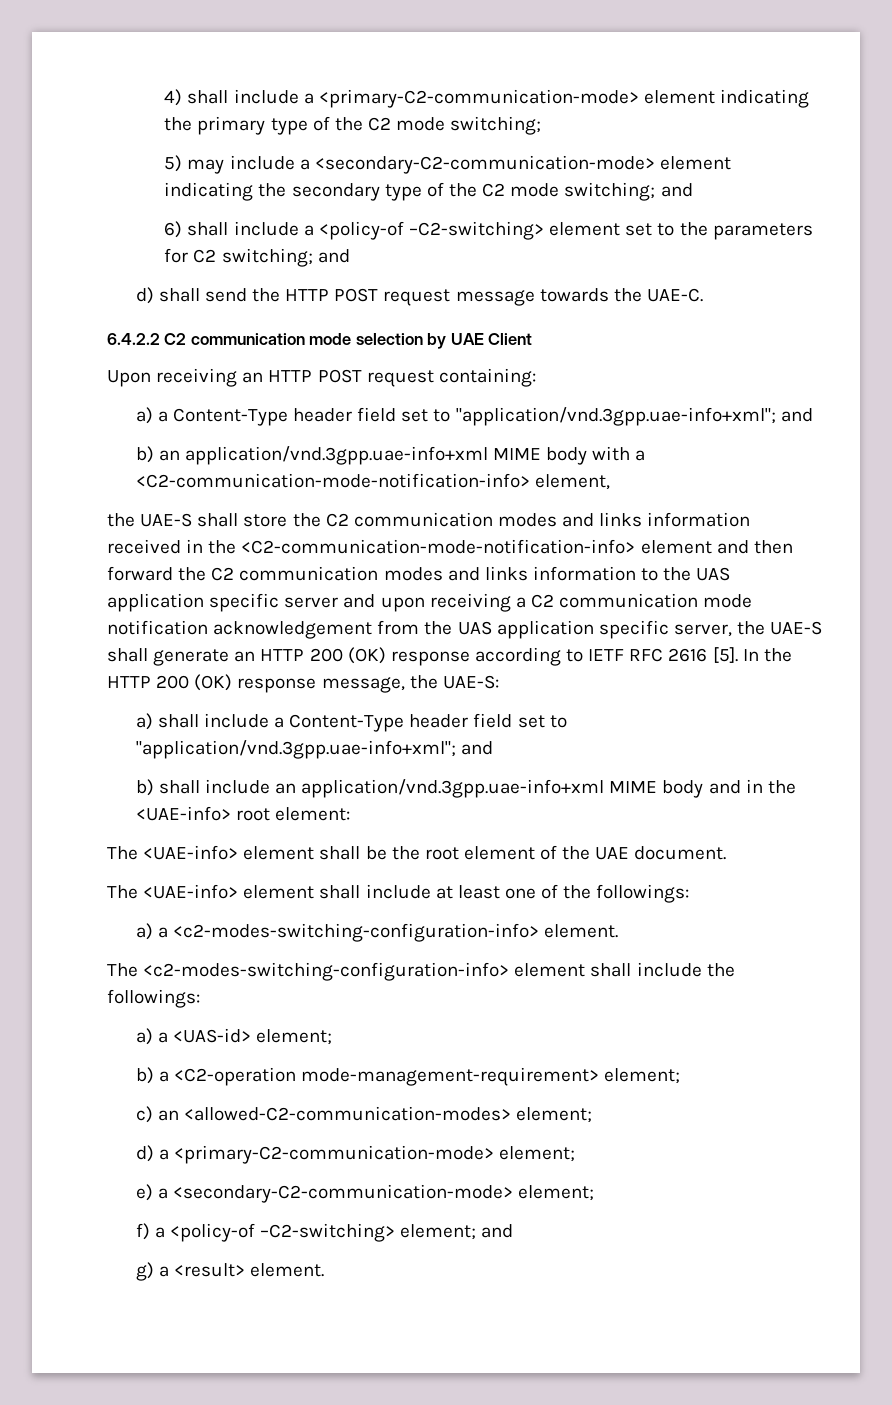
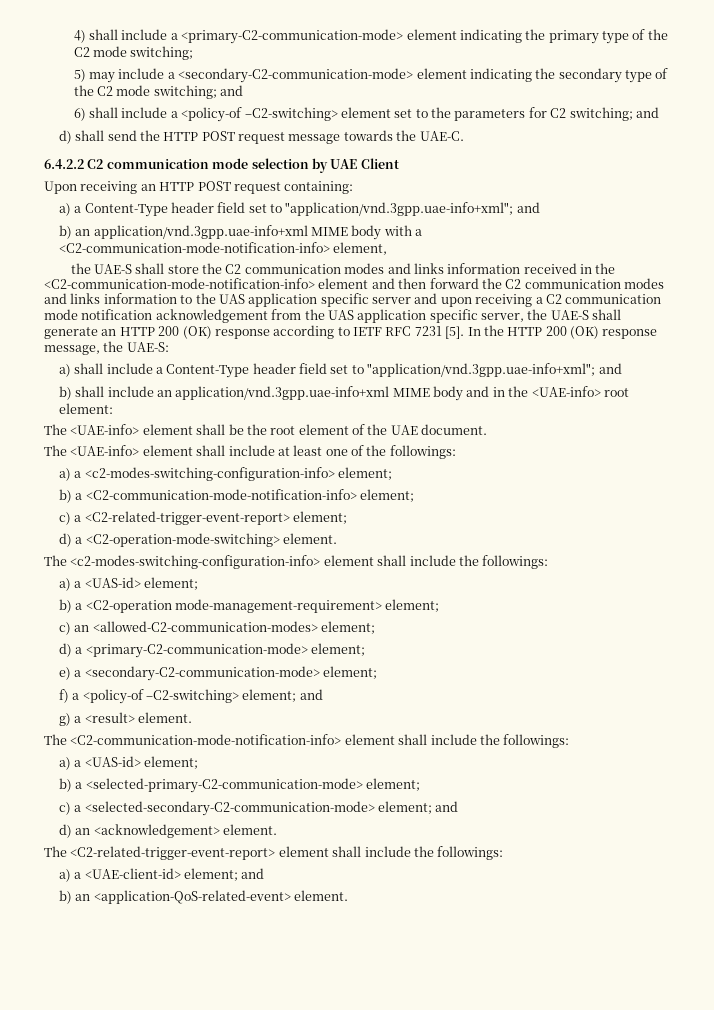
- the UAE-S shall store the C2 communication modes and links information received in the <C2-communication-mode-notification-info> element and then forward the C2 communication modes and links information to the UAS application specific server and upon receiving a C2 communication mode notification acknowledgement from the UAS application specific server, the UAE-S shall generate an HTTP 200 (OK) response according to IETF RFC 2616 [5].
+ the UAE-S shall store the C2 communication modes and links information received in the <C2-communication-mode-notification-info> element and then forward the C2 communication modes and links information to the UAS application specific server and upon receiving a C2 communication mode notification acknowledgement from the UAS application specific server, the UAE-S shall generate an HTTP 200 (OK) response according to IETF RFC 7231 [5].
- a) a <c2-modes-switching-configuration-info> element.
+ a) a <c2-modes-switching-configuration-info> element;
+ b) a <C2-communication-mode-notification-info> element;
+ c) a <C2-related-trigger-event-report> element;
+ d) a <C2-operation-mode-switching> element.
+ The <C2-communication-mode-notification-info> element shall include the followings:
+ a) a <UAS-id> element;
+ b) a <selected-primary-C2-communication-mode> element;
+ c) a <selected-secondary-C2-communication-mode> element; and
+ d) an <acknowledgement> element.
+ The <C2-related-trigger-event-report> element shall include the followings:
+ a) a <UAE-client-id> element; and
+ b) an <application-QoS-related-event> element.

